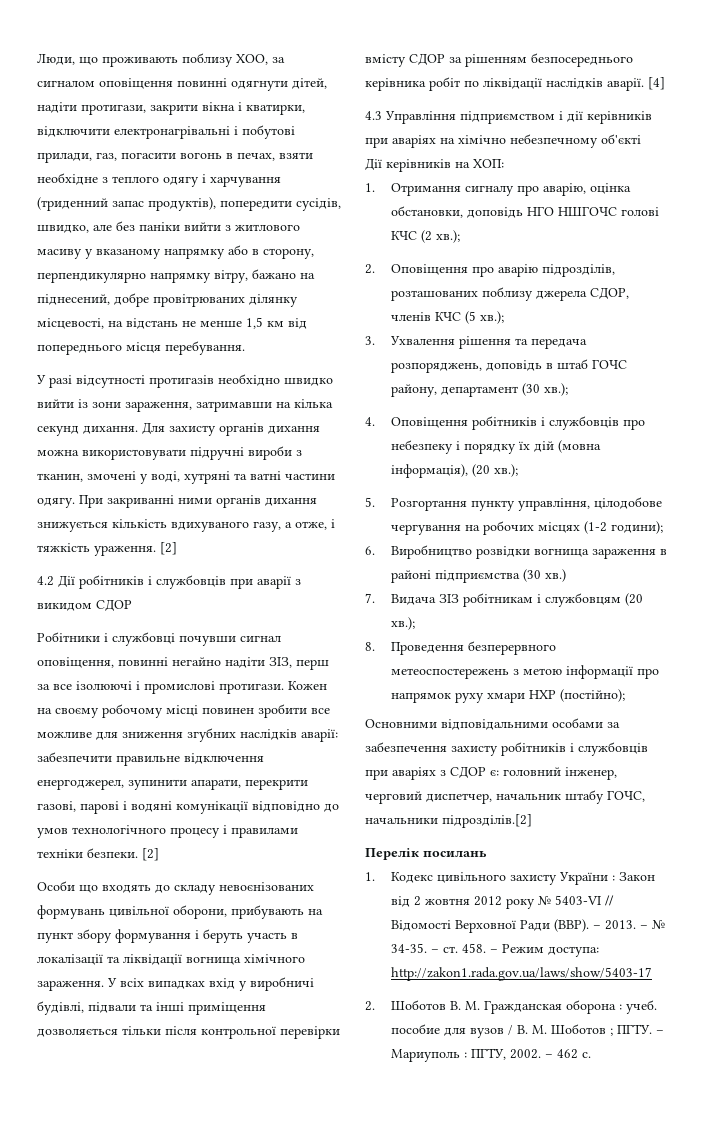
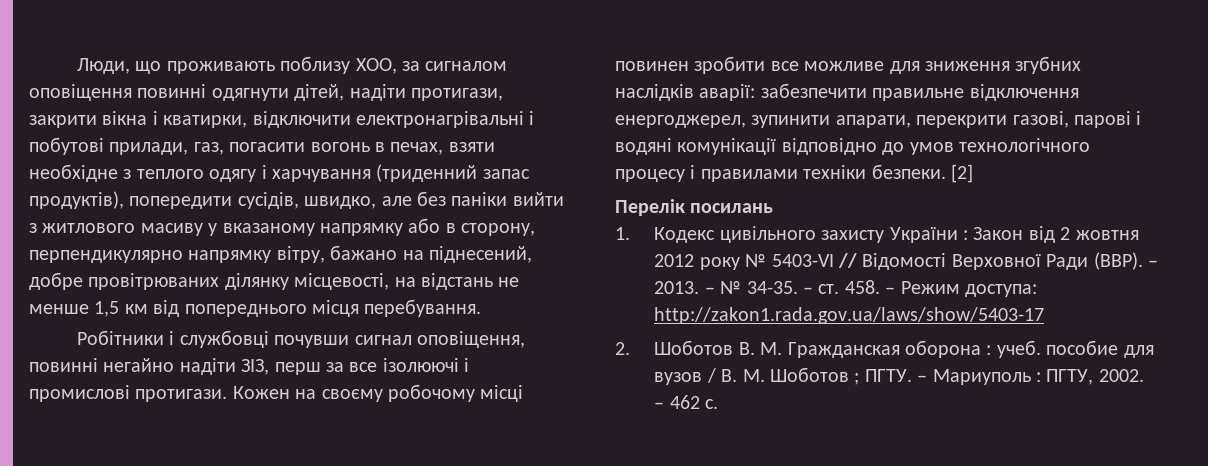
- У разі відсутності протигазів необхідно швидко вийти із зони зараження, затримавши на кілька секунд дихання. Для захисту органів дихання можна використовувати підручні вироби з тканин, змочені у воді, хутряні та ватні частини одягу. При закриванні ними органів дихання знижується кількість вдихуваного газу, а отже, і тяжкість ураження. [2]
- 4.2 Дії робітників і службовців при аварії з викидом СДОР
- Особи що входять до складу невоєнізованих формувань цивільної оборони, прибувають на пункт збору формування і беруть участь в локалізації та ліквідації вогнища хімічного зараження. У всіх випадках вхід у виробничі будівлі, підвали та інші приміщення дозволяється тільки після контрольної перевірки вмісту СДОР за рішенням безпосереднього керівника робіт по ліквідації наслідків аварії. [4]
- 4.3 Управління підприємством і дії керівників при аваріях на хімічно небезпечному об'єкті
- Дії керівників на ХОП:
- 1. Отримання сигналу про аварію, оцінка обстановки, доповідь НГО НШГОЧС голові КЧС (2 хв.);
- 2. Оповіщення про аварію підрозділів, розташованих поблизу джерела СДОР, членів КЧС (5 хв.);
- 3. Ухвалення рішення та передача розпоряджень, доповідь в штаб ГОЧС району, департамент (30 хв.);
- 4. Оповіщення робітників і службовців про небезпеку і порядку їх дій (мовна інформація), (20 хв.);
- 5. Розгортання пункту управління, цілодобове чергування на робочих місцях (1-2 години);
- 6. Виробництво розвідки вогнища зараження в районі підприємства (30 хв.)
- 7. Видача ЗІЗ робітникам і службовцям (20 хв.);
- 8. Проведення безперервного метеоспостережень з метою інформації про напрямок руху хмари НХР (постійно);
- Основними відповідальними особами за забезпечення захисту робітників і службовців при аваріях з СДОР є: головний інженер, черговий диспетчер, начальник штабу ГОЧС, начальники підрозділів.[2]

